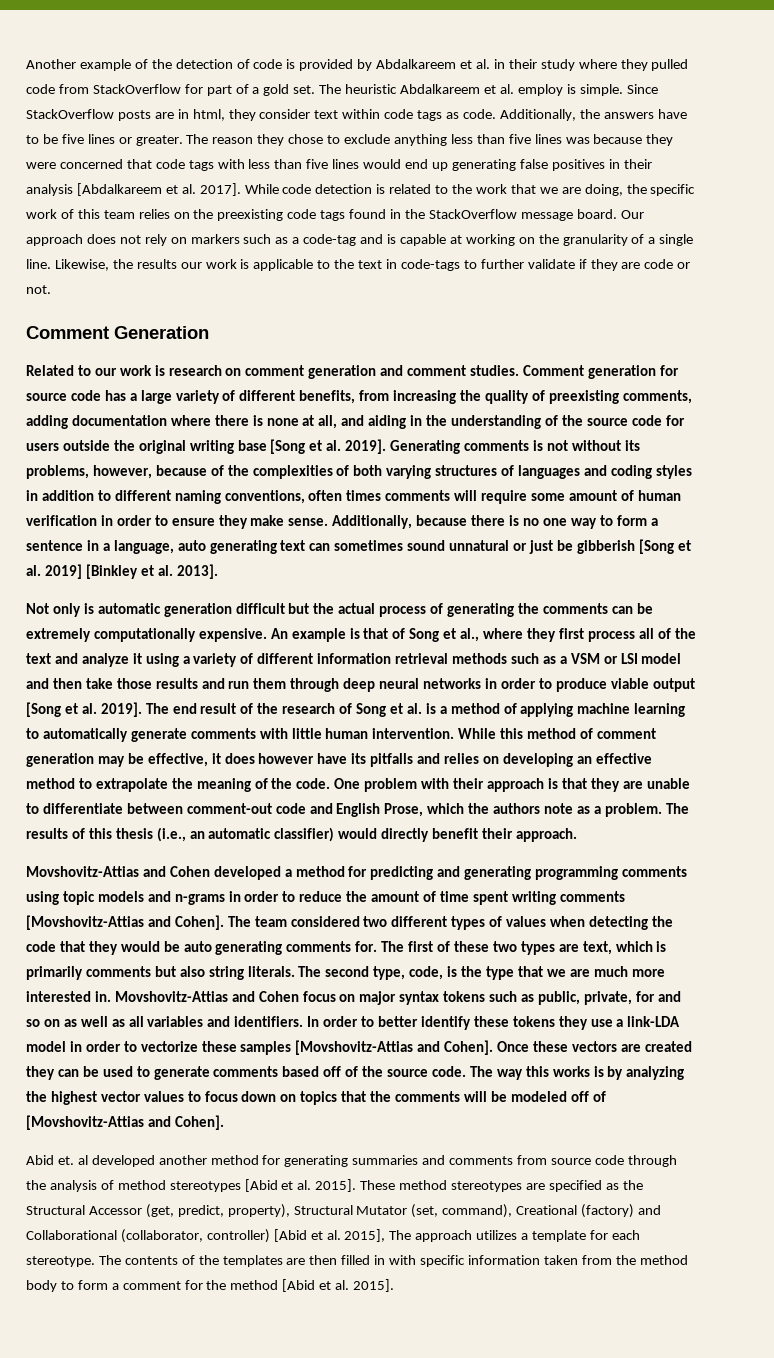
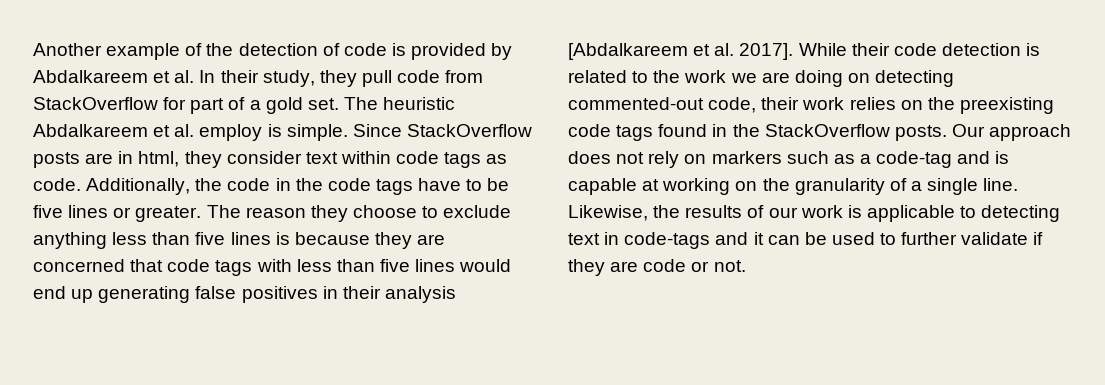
- Another example of the detection of code is provided by Abdalkareem et al. in their study where they pulled code from StackOverflow for part of a gold set.
+ Another example of the detection of code is provided by Abdalkareem et al. In their study, they pull code from StackOverflow for part of a gold set.
- Additionally, the answers have to be five lines or greater.
+ Additionally, the code in the code tags have to be five lines or greater.
- The reason they chose to exclude anything less than five lines was because they were concerned that code tags with less than five lines would end up generating false positives in their analysis [Abdalkareem et al. 2017].
+ The reason they choose to exclude anything less than five lines is because they are concerned that code tags with less than five lines would end up generating false positives in their analysis [Abdalkareem et al. 2017].
- While code detection is related to the work that we are doing, the specific work of this team relies on the preexisting code tags found in the StackOverflow message board.
+ While their code detection is related to the work we are doing on detecting commented-out code, their work relies on the preexisting code tags found in the StackOverflow posts.
- Likewise, the results our work is applicable to the text in code-tags to further validate if they are code or not.
+ Likewise, the results of our work is applicable to detecting text in code-tags and it can be used to further validate if they are code or not.
- Comment Generation
- Related to our work is research on comment generation and comment studies. Comment generation for source code has a large variety of different benefits, from increasing the quality of preexisting comments, adding documentation where there is none at all, and aiding in the understanding of the source code for users outside the original writing base [Song et al. 2019]. Generating comments is not without its problems, however, because of the complexities of both varying structures of languages and coding styles in addition to different naming conventions, often times comments will require some amount of human verification in order to ensure they make sense. Additionally, because there is no one way to form a sentence in a language, auto generating text can sometimes sound unnatural or just be gibberish [Song et al. 2019] [Binkley et al. 2013].
- Not only is automatic generation difficult but the actual process of generating the comments can be extremely computationally expensive. An example is that of Song et al., where they first process all of the text and analyze it using a variety of different information retrieval methods such as a VSM or LSI model and then take those results and run them through deep neural networks in order to produce viable output [Song et al. 2019]. The end result of the research of Song et al. is a method of applying machine learning to automatically generate comments with little human intervention. While this method of comment generation may be effective, it does however have its pitfalls and relies on developing an effective method to extrapolate the meaning of the code. One problem with their approach is that they are unable to differentiate between comment-out code and English Prose, which the authors note as a problem. The results of this thesis (i.e., an automatic classifier) would directly benefit their approach.
- Movshovitz-Attias and Cohen developed a method for predicting and generating programming comments using topic models and n-grams in order to reduce the amount of time spent writing comments [Movshovitz-Attias and Cohen]. The team considered two different types of values when detecting the code that they would be auto generating comments for. The first of these two types are text, which is primarily comments but also string literals. The second type, code, is the type that we are much more interested in. Movshovitz-Attias and Cohen focus on major syntax tokens such as public, private, for and so on as well as all variables and identifiers. In order to better identify these tokens they use a link-LDA model in order to vectorize these samples [Movshovitz-Attias and Cohen]. Once these vectors are created they can be used to generate comments based off of the source code. The way this works is by analyzing the highest vector values to focus down on topics that the comments will be modeled off of [Movshovitz-Attias and Cohen].
- Abid et. al developed another method for generating summaries and comments from source code through the analysis of method stereotypes [Abid et al. 2015]. These method stereotypes are specified as the Structural Accessor (get, predict, property), Structural Mutator (set, command), Creational (factory) and Collaborational (collaborator, controller) [Abid et al. 2015], The approach utilizes a template for each stereotype. The contents of the templates are then filled in with specific information taken from the method body to form a comment for the method [Abid et al. 2015].

